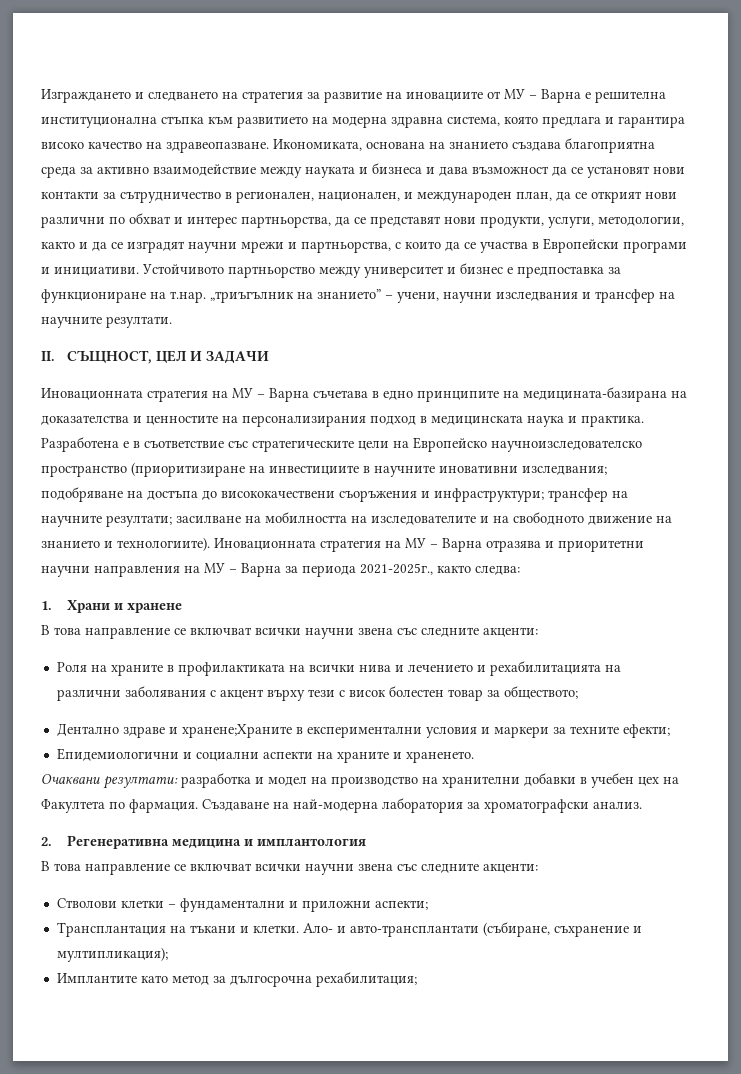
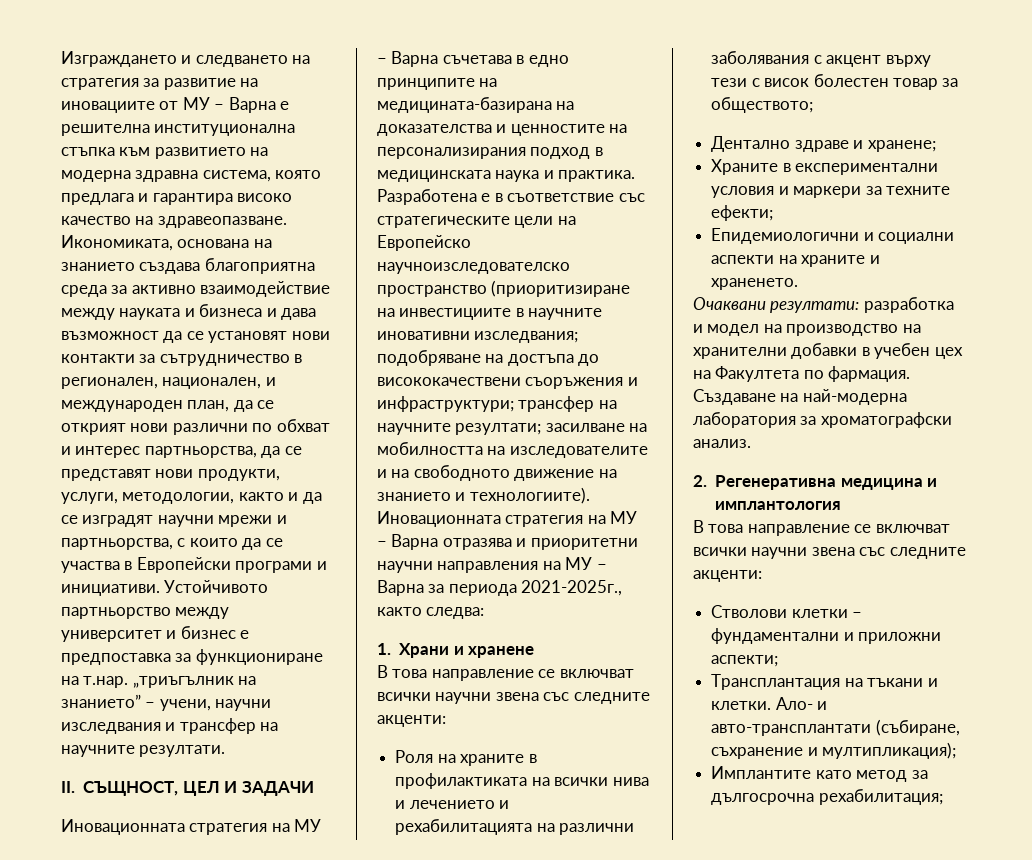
- Дентално здраве и хранене;Храните в експериментални условия и маркери за техните ефекти;
+ Дентално здраве и хранене;
+ Храните в експериментални условия и маркери за техните ефекти;

